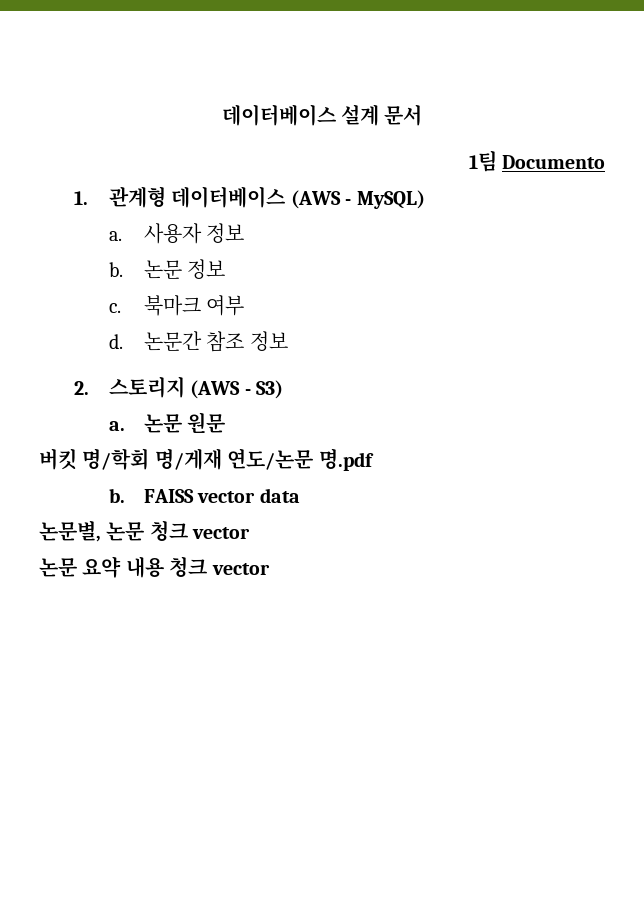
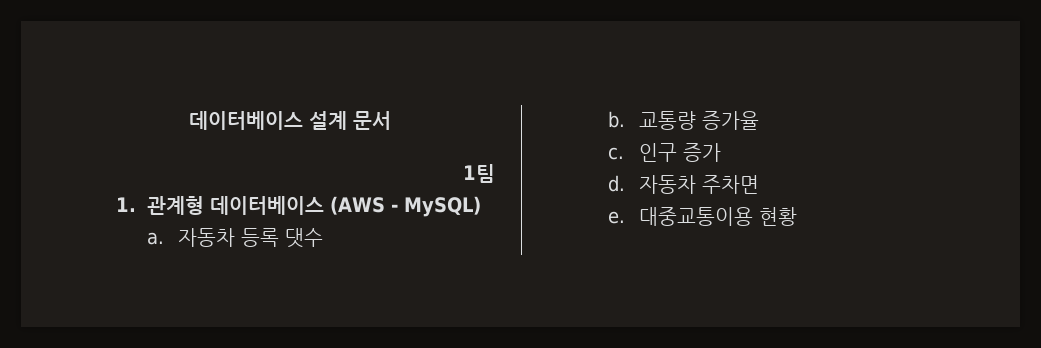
- 1팀 Documento
+ 1팀
- 사용자 정보
- b. 논문 정보
+ 자동차 등록 댓수
+ b. 교통량 증가율
- 북마크 여부
+ 인구 증가
- 논문간 참조 정보
- 2. 스토리지 (AWS - S3)
- a. 논문 원문
- 버킷 명/학회 명/게재 연도/논문 명.pdf
- b. FAISS vector data
- 논문별, 논문 청크 vector
- 논문 요약 내용 청크 vector
+ 자동차 주차면
+ e. 대중교통이용 현황

